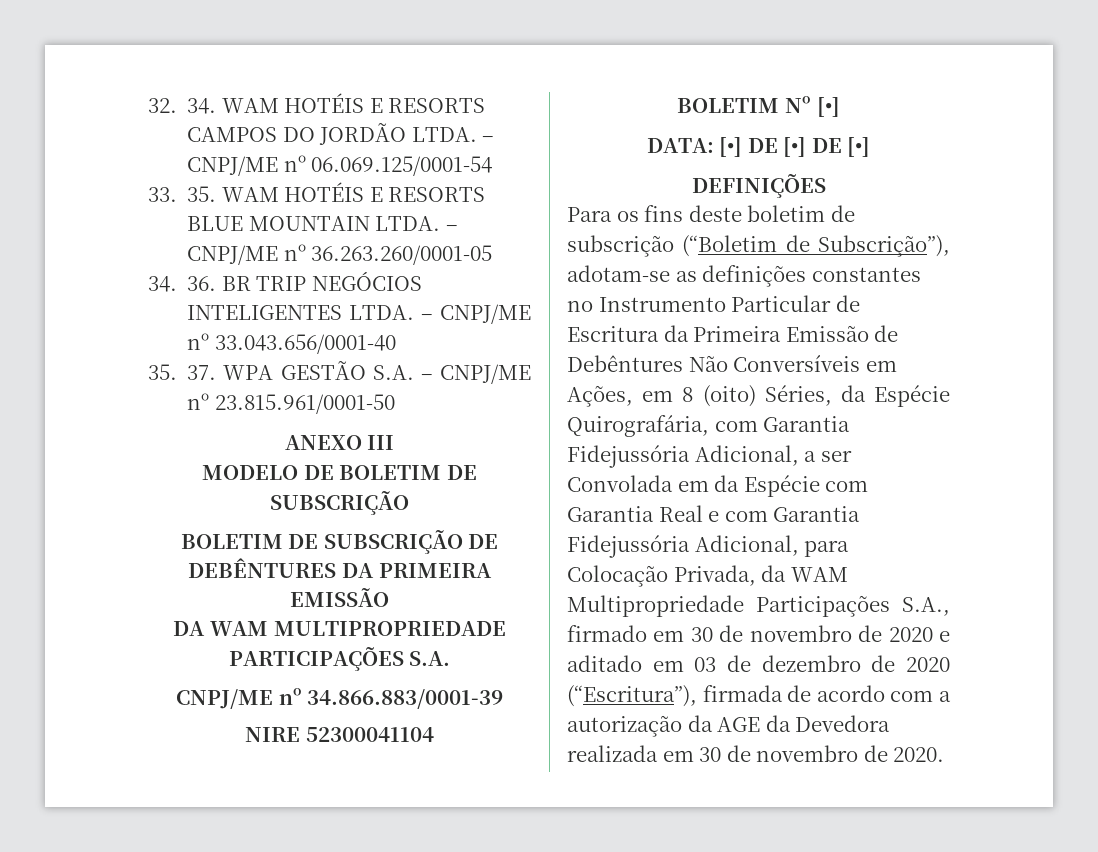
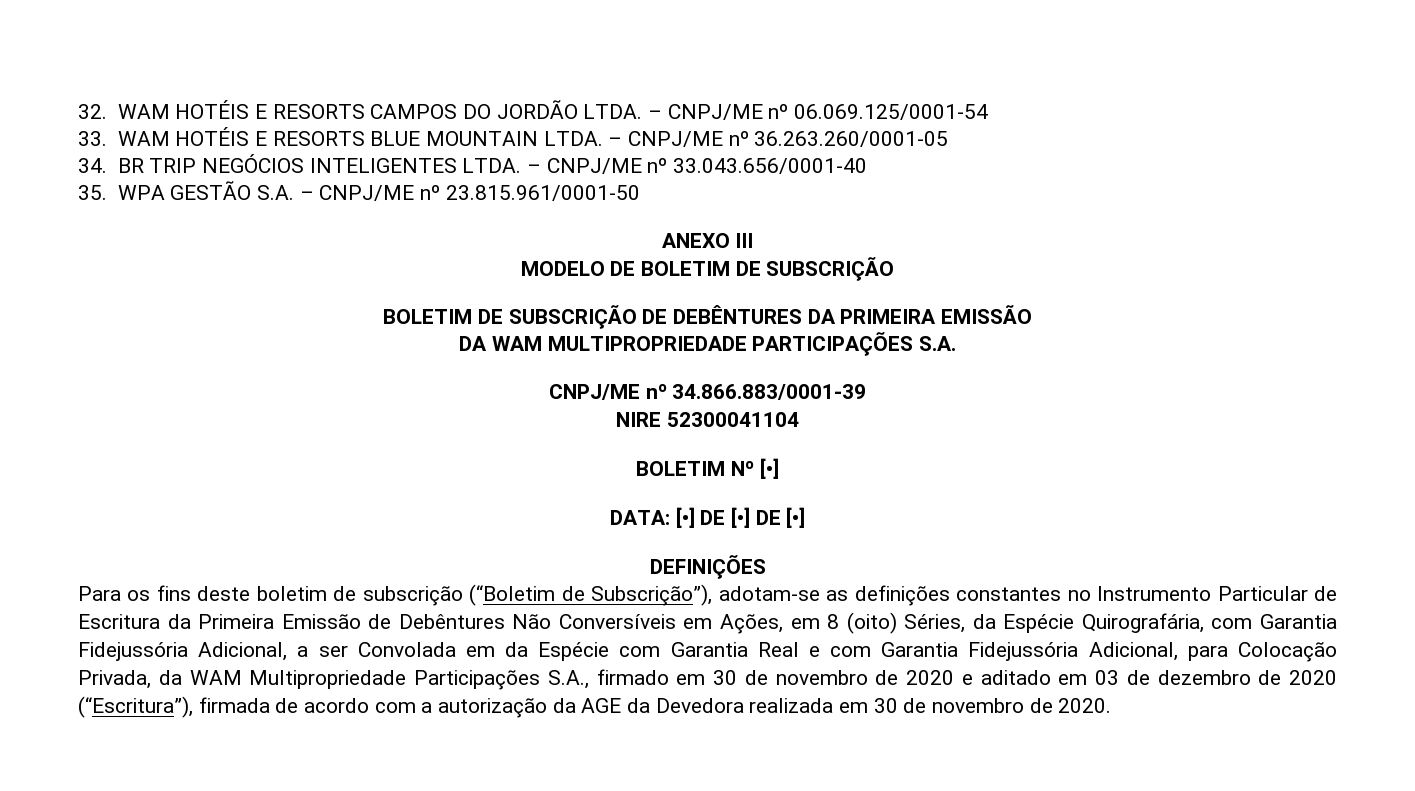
- 32. 34. WAM HOTÉIS E RESORTS CAMPOS DO JORDÃO LTDA.
+ 32. WAM HOTÉIS E RESORTS CAMPOS DO JORDÃO LTDA.
- 33. 35. WAM HOTÉIS E RESORTS BLUE MOUNTAIN LTDA.
+ 33. WAM HOTÉIS E RESORTS BLUE MOUNTAIN LTDA.
- 34. 36. BR TRIP NEGÓCIOS INTELIGENTES LTDA.
+ 34. BR TRIP NEGÓCIOS INTELIGENTES LTDA.
- 35. 37. WPA GESTÃO S.A. – CNPJ/ME nº 23.815.961/0001-50
+ 35. WPA GESTÃO S.A. – CNPJ/ME nº 23.815.961/0001-50

